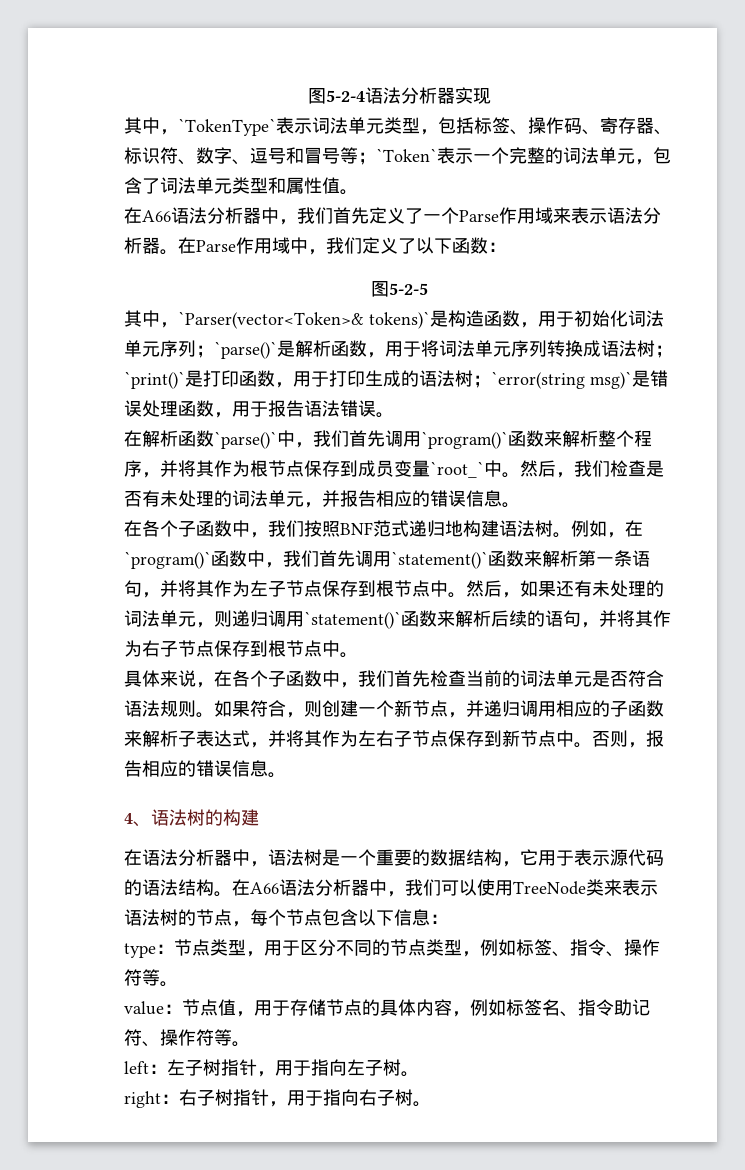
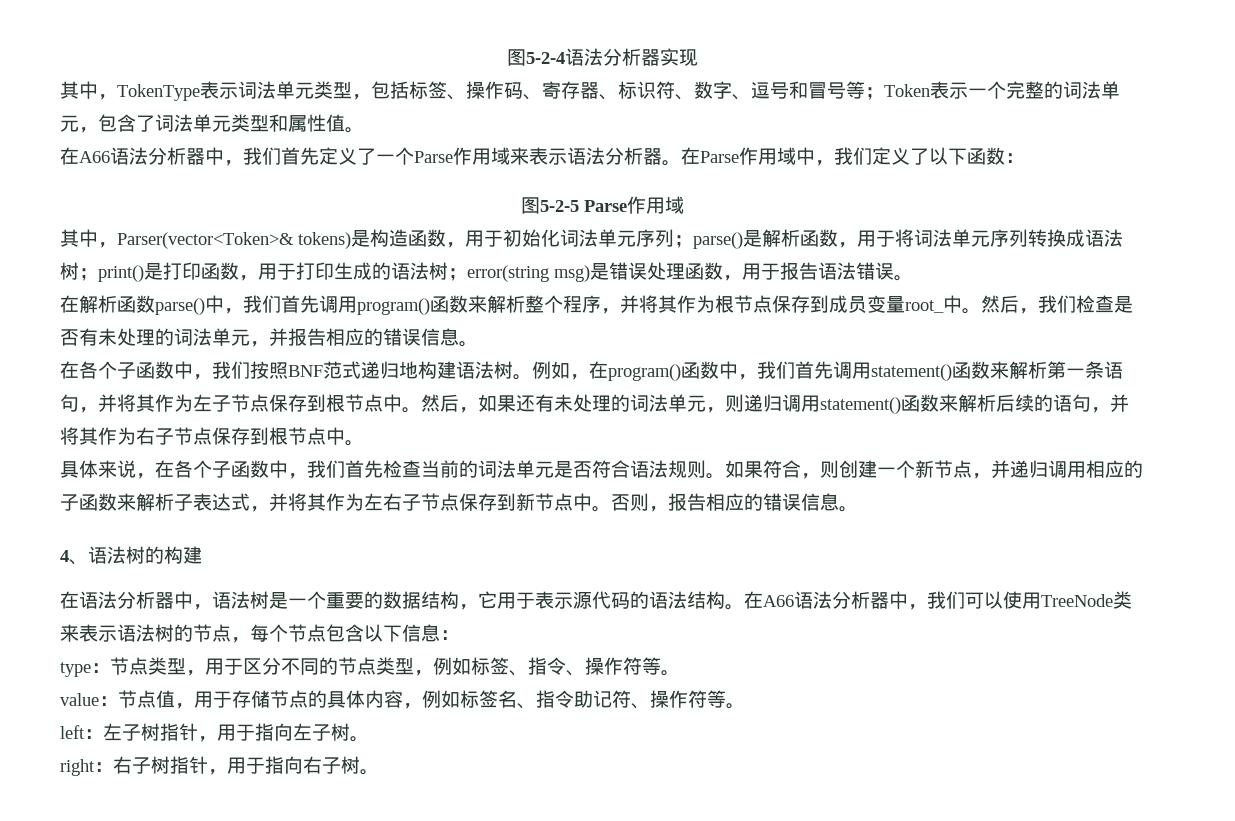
- 其中，`TokenType`表示词法单元类型，包括标签、操作码、寄存器、标识符、数字、逗号和冒号等；`Token`表示一个完整的词法单元，包含了词法单元类型和属性值。
+ 其中，TokenType表示词法单元类型，包括标签、操作码、寄存器、标识符、数字、逗号和冒号等；Token表示一个完整的词法单元，包含了词法单元类型和属性值。
- 图5-2-5
- 其中，`Parser(vector<Token>& tokens)`是构造函数，用于初始化词法单元序列；`parse()`是解析函数，用于将词法单元序列转换成语法树；`print()`是打印函数，用于打印生成的语法树；`error(string msg)`是错误处理函数，用于报告语法错误。
+ 图5-2-5 Parse作用域
+ 其中，Parser(vector<Token>& tokens)是构造函数，用于初始化词法单元序列；parse()是解析函数，用于将词法单元序列转换成语法树；print()是打印函数，用于打印生成的语法树；error(string msg)是错误处理函数，用于报告语法错误。
- 在解析函数`parse()`中，我们首先调用`program()`函数来解析整个程序，并将其作为根节点保存到成员变量`root_`中。
+ 在解析函数parse()中，我们首先调用program()函数来解析整个程序，并将其作为根节点保存到成员变量root_中。
- 例如，在`program()`函数中，我们首先调用`statement()`函数来解析第一条语句，并将其作为左子节点保存到根节点中。
+ 例如，在program()函数中，我们首先调用statement()函数来解析第一条语句，并将其作为左子节点保存到根节点中。
- 然后，如果还有未处理的词法单元，则递归调用`statement()`函数来解析后续的语句，并将其作为右子节点保存到根节点中。
+ 然后，如果还有未处理的词法单元，则递归调用statement()函数来解析后续的语句，并将其作为右子节点保存到根节点中。

